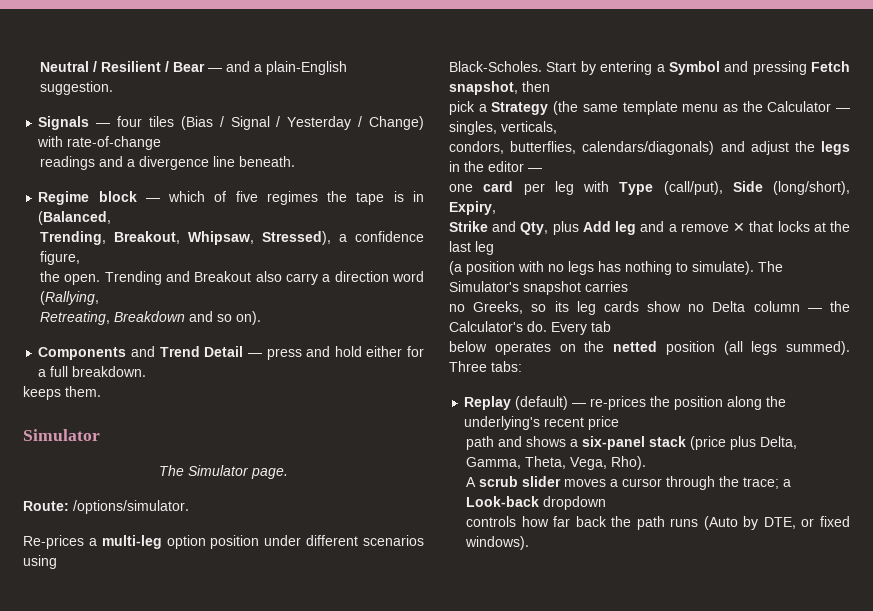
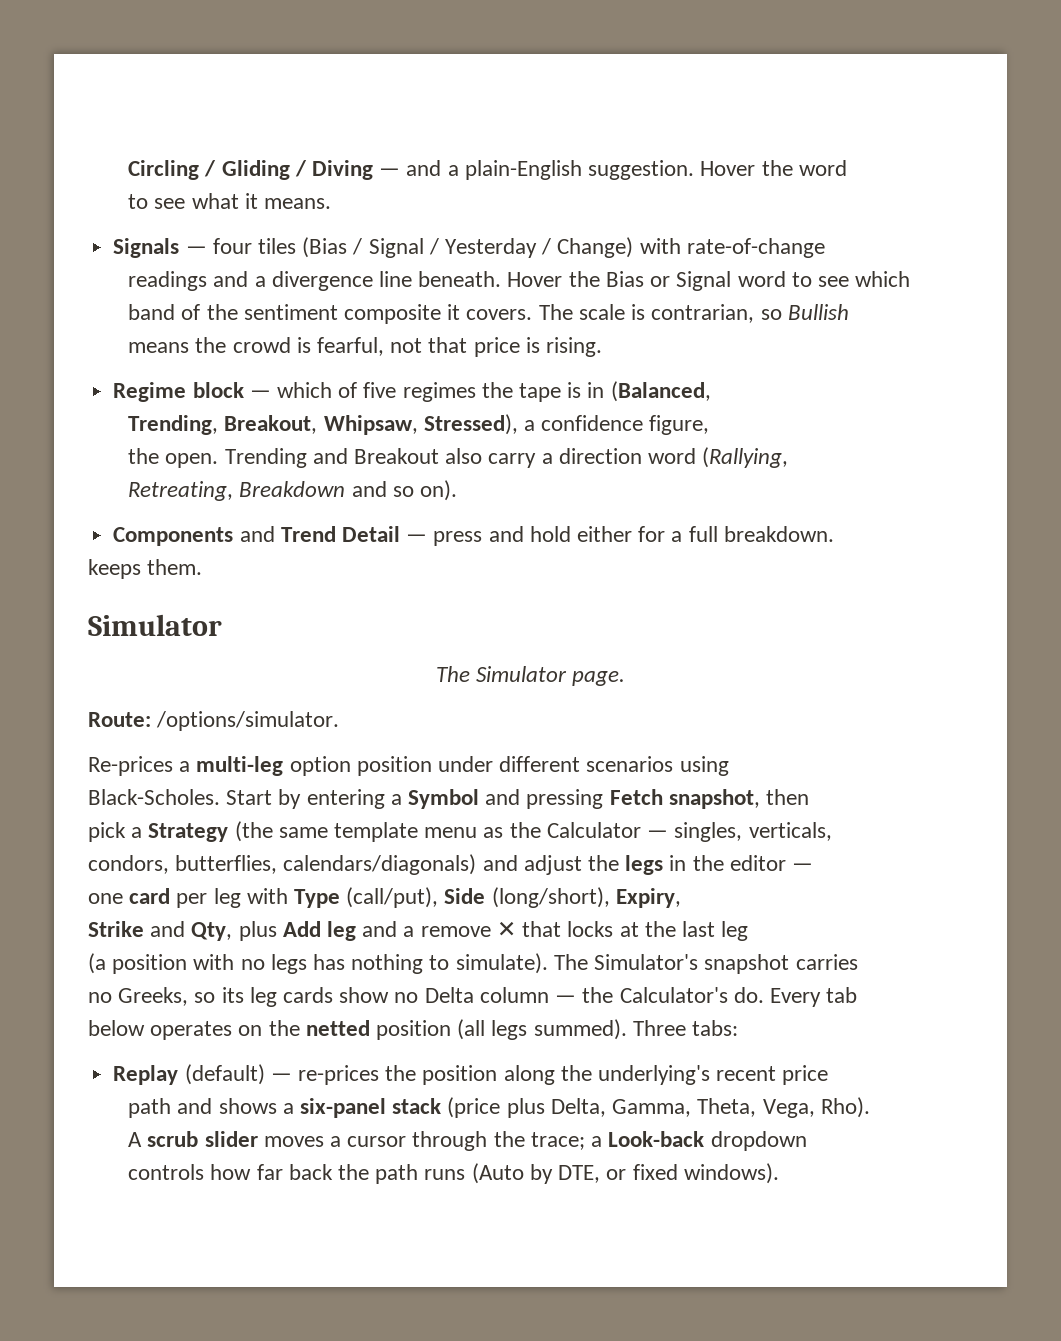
- Neutral / Resilient / Bear — and a plain-English suggestion.
+ Circling / Gliding / Diving — and a plain-English suggestion. Hover the word
+ to see what it means.
+ Hover the Bias or Signal word to see which
+ band of the sentiment composite it covers. The scale is contrarian, so Bullish
+ means the crowd is fearful, not that price is rising.

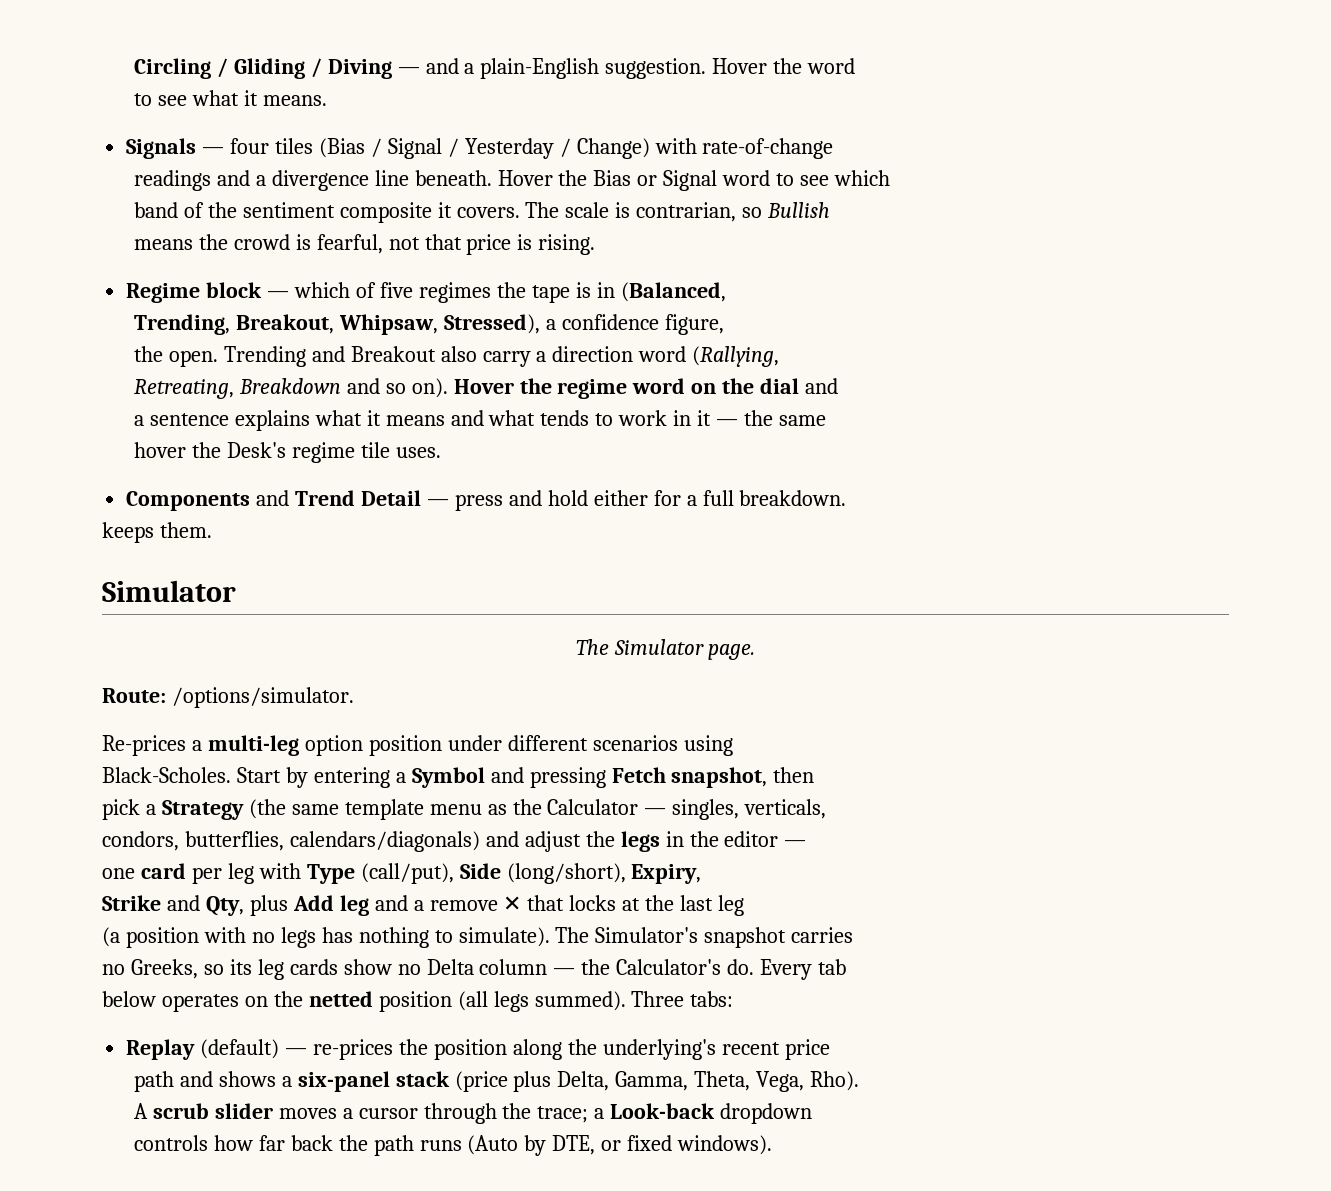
+ Hover the regime word on the dial and
+ a sentence explains what it means and what tends to work in it — the same
+ hover the Desk's regime tile uses.

